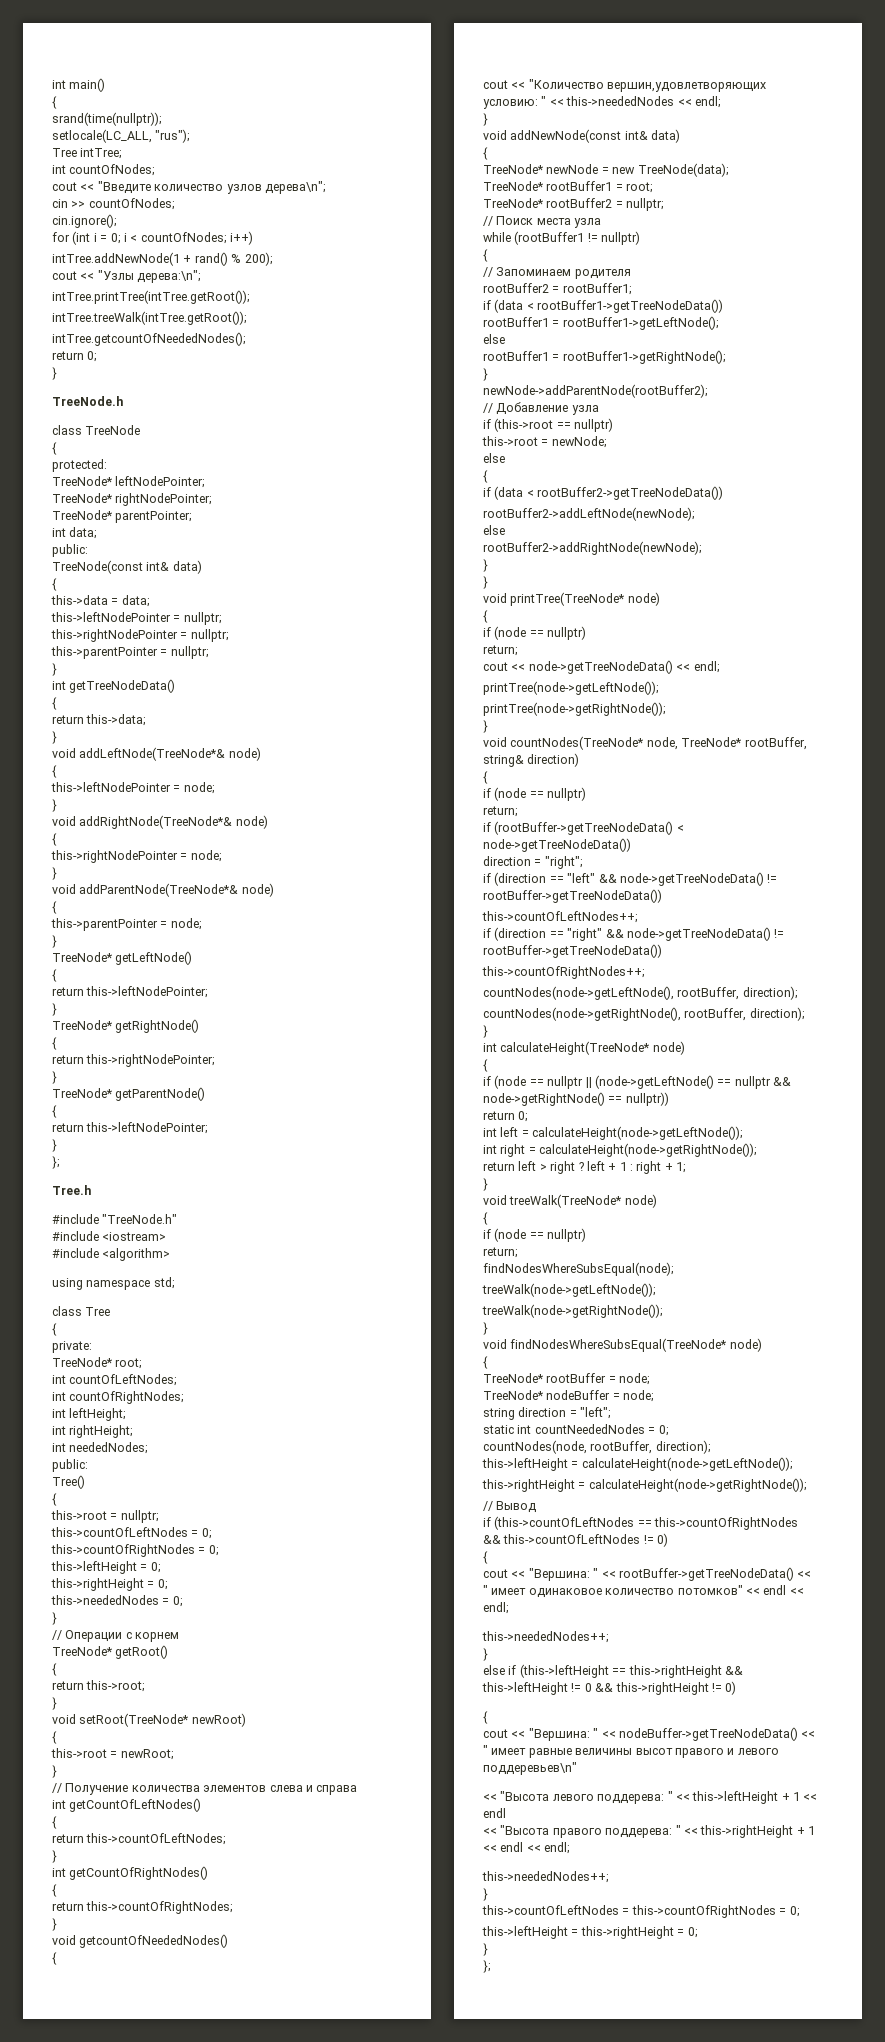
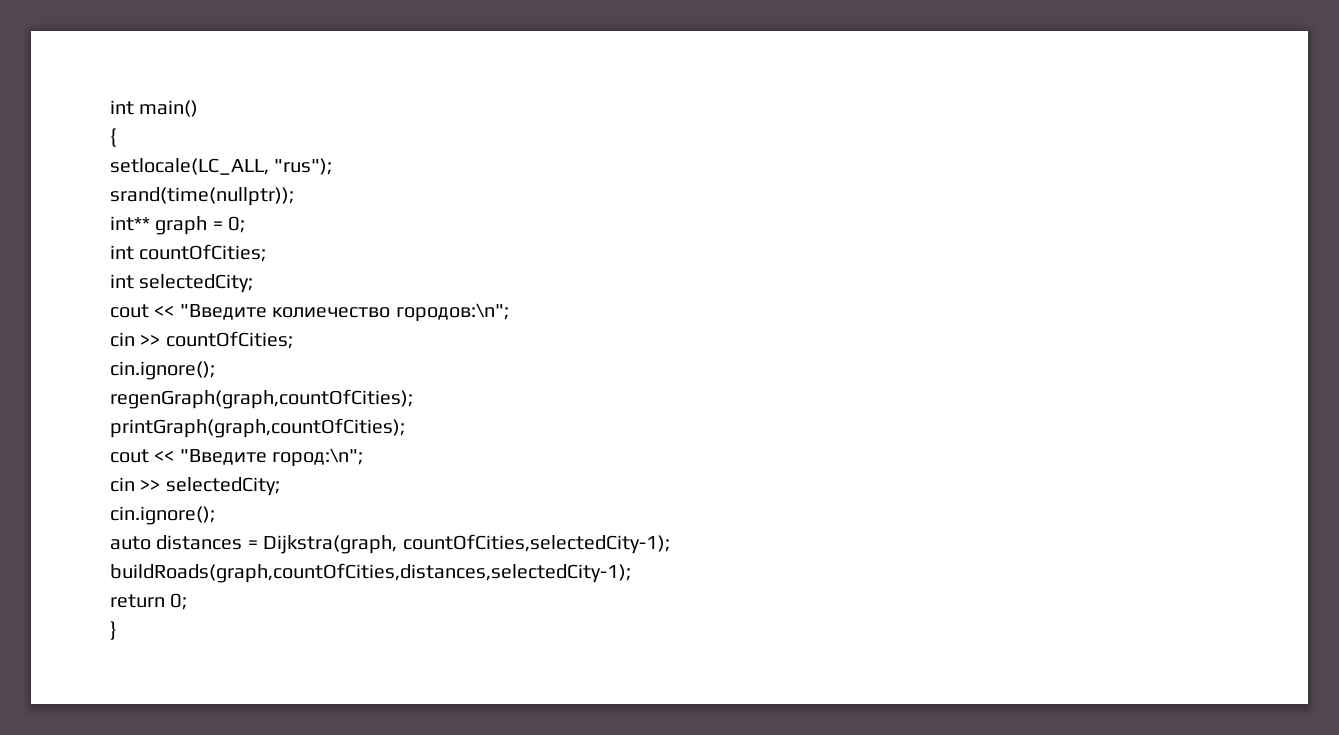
- srand(time(nullptr));
- Tree intTree;
- int countOfNodes;
- cout << "Введите количество узлов дерева\n";
- cin >> countOfNodes;
+ srand(time(nullptr));
+ int** graph = 0;
+ int countOfCities;
+ int selectedCity;
+ cout << "Введите колиечество городов:\n";
+ cin >> countOfCities;
  cin.ignore();
- for (int i = 0; i < countOfNodes; i++)
- intTree.addNewNode(1 + rand() % 200);
- cout << "Узлы дерева:\n";
- intTree.printTree(intTree.getRoot());
- intTree.treeWalk(intTree.getRoot());
- intTree.getcountOfNeededNodes();
+ regenGraph(graph,countOfCities);
+ printGraph(graph,countOfCities);
+ cout << "Введите город:\n";
+ cin >> selectedCity;
+ cin.ignore();
+ auto distances = Dijkstra(graph, countOfCities,selectedCity-1);
+ buildRoads(graph,countOfCities,distances,selectedCity-1);
  return 0;
  }
- TreeNode.h
- class TreeNode
- {
- protected:
- TreeNode* leftNodePointer;
- TreeNode* rightNodePointer;
- TreeNode* parentPointer;
- int data;
- public:
- TreeNode(const int& data)
- {
- this->data = data;
- this->leftNodePointer = nullptr;
- this->rightNodePointer = nullptr;
- this->parentPointer = nullptr;
- }
- int getTreeNodeData()
- {
- return this->data;
- }
- void addLeftNode(TreeNode*& node)
- {
- this->leftNodePointer = node;
- }
- void addRightNode(TreeNode*& node)
- {
- this->rightNodePointer = node;
- }
- void addParentNode(TreeNode*& node)
- {
- this->parentPointer = node;
- }
- TreeNode* getLeftNode()
- {
- return this->leftNodePointer;
- }
- TreeNode* getRightNode()
- {
- return this->rightNodePointer;
- }
- TreeNode* getParentNode()
- {
- return this->leftNodePointer;
- }
- };
- Tree.h
- #include "TreeNode.h"
- #include <iostream>
- #include <algorithm>
- using namespace std;
- class Tree
- {
- private:
- TreeNode* root;
- int countOfLeftNodes;
- int countOfRightNodes;
- int leftHeight;
- int rightHeight;
- int neededNodes;
- public:
- Tree()
- {
- this->root = nullptr;
- this->countOfLeftNodes = 0;
- this->countOfRightNodes = 0;
- this->leftHeight = 0;
- this->rightHeight = 0;
- this->neededNodes = 0;
- }
- // Операции с корнем
- TreeNode* getRoot()
- {
- return this->root;
- }
- void setRoot(TreeNode* newRoot)
- {
- this->root = newRoot;
- }
- // Получение количества элементов слева и справа
- int getCountOfLeftNodes()
- {
- return this->countOfLeftNodes;
- }
- int getCountOfRightNodes()
- {
- return this->countOfRightNodes;
- }
- void getcountOfNeededNodes()
- {
- cout << "Количество вершин,удовлетворяющих условию: " << this->neededNodes << endl;
- }
- void addNewNode(const int& data)
- {
- TreeNode* newNode = new TreeNode(data);
- TreeNode* rootBuffer1 = root;
- TreeNode* rootBuffer2 = nullptr;
- // Поиск места узла
- while (rootBuffer1 != nullptr)
- {
- // Запоминаем родителя
- rootBuffer2 = rootBuffer1;
- if (data < rootBuffer1->getTreeNodeData())
- rootBuffer1 = rootBuffer1->getLeftNode();
- else
- rootBuffer1 = rootBuffer1->getRightNode();
- }
- newNode->addParentNode(rootBuffer2);
- // Добавление узла
- if (this->root == nullptr)
- this->root = newNode;
- else
- {
- if (data < rootBuffer2->getTreeNodeData())
- rootBuffer2->addLeftNode(newNode);
- else
- rootBuffer2->addRightNode(newNode);
- }
- }
- void printTree(TreeNode* node)
- {
- if (node == nullptr)
- return;
- cout << node->getTreeNodeData() << endl;
- printTree(node->getLeftNode());
- printTree(node->getRightNode());
- }
- void countNodes(TreeNode* node, TreeNode* rootBuffer, string& direction)
- {
- if (node == nullptr)
- return;
- if (rootBuffer->getTreeNodeData() < node->getTreeNodeData())
- direction = "right";
- if (direction == "left" && node->getTreeNodeData() != rootBuffer->getTreeNodeData())
- this->countOfLeftNodes++;
- if (direction == "right" && node->getTreeNodeData() != rootBuffer->getTreeNodeData())
- this->countOfRightNodes++;
- countNodes(node->getLeftNode(), rootBuffer, direction);
- countNodes(node->getRightNode(), rootBuffer, direction);
- }
- int calculateHeight(TreeNode* node)
- {
- if (node == nullptr || (node->getLeftNode() == nullptr && node->getRightNode() == nullptr))
- return 0;
- int left = calculateHeight(node->getLeftNode());
- int right = calculateHeight(node->getRightNode());
- return left > right ? left + 1 : right + 1;
- }
- void treeWalk(TreeNode* node)
- {
- if (node == nullptr)
- return;
- findNodesWhereSubsEqual(node);
- treeWalk(node->getLeftNode());
- treeWalk(node->getRightNode());
- }
- void findNodesWhereSubsEqual(TreeNode* node)
- {
- TreeNode* rootBuffer = node;
- TreeNode* nodeBuffer = node;
- string direction = "left";
- static int countNeededNodes = 0;
- countNodes(node, rootBuffer, direction);
- this->leftHeight = calculateHeight(node->getLeftNode());
- this->rightHeight = calculateHeight(node->getRightNode());
- // Вывод
- if (this->countOfLeftNodes == this->countOfRightNodes && this->countOfLeftNodes != 0)
- {
- cout << "Вершина: " << rootBuffer->getTreeNodeData() << " имеет одинаковое количество потомков" << endl << endl;
- this->neededNodes++;
- }
- else if (this->leftHeight == this->rightHeight && this->leftHeight != 0 && this->rightHeight != 0)
- {
- cout << "Вершина: " << nodeBuffer->getTreeNodeData() << " имеет равные величины высот правого и левого поддеревьев\n"
- << "Высота левого поддерева: " << this->leftHeight + 1 << endl
- << "Высота правого поддерева: " << this->rightHeight + 1 << endl << endl;
- this->neededNodes++;
- }
- this->countOfLeftNodes = this->countOfRightNodes = 0;
- this->leftHeight = this->rightHeight = 0;
- }
- };

